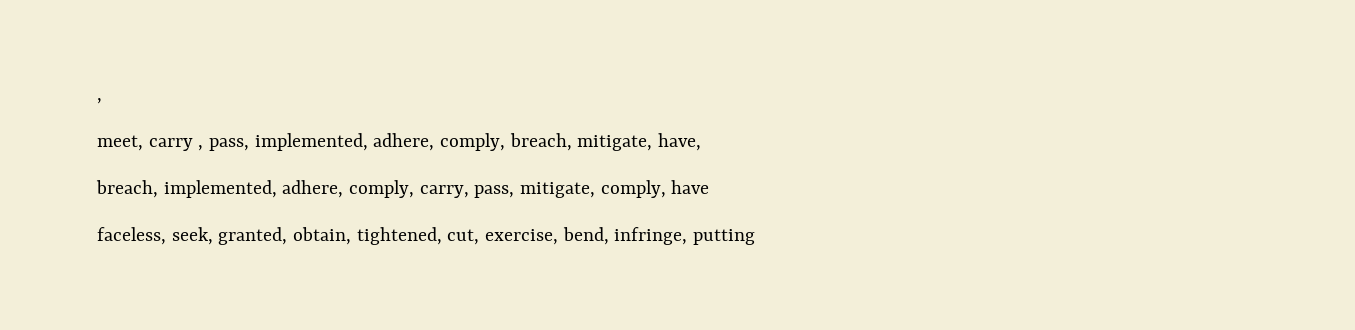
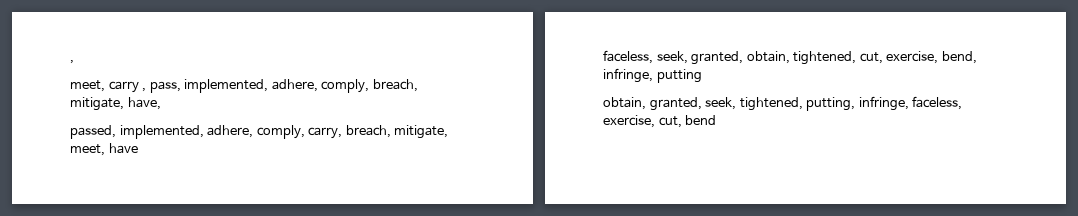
- breach, implemented, adhere, comply, carry, pass, mitigate, comply, have
+ passed, implemented, adhere, comply, carry, breach, mitigate, meet, have
+ obtain, granted, seek, tightened, putting, infringe, faceless, exercise, cut, bend

